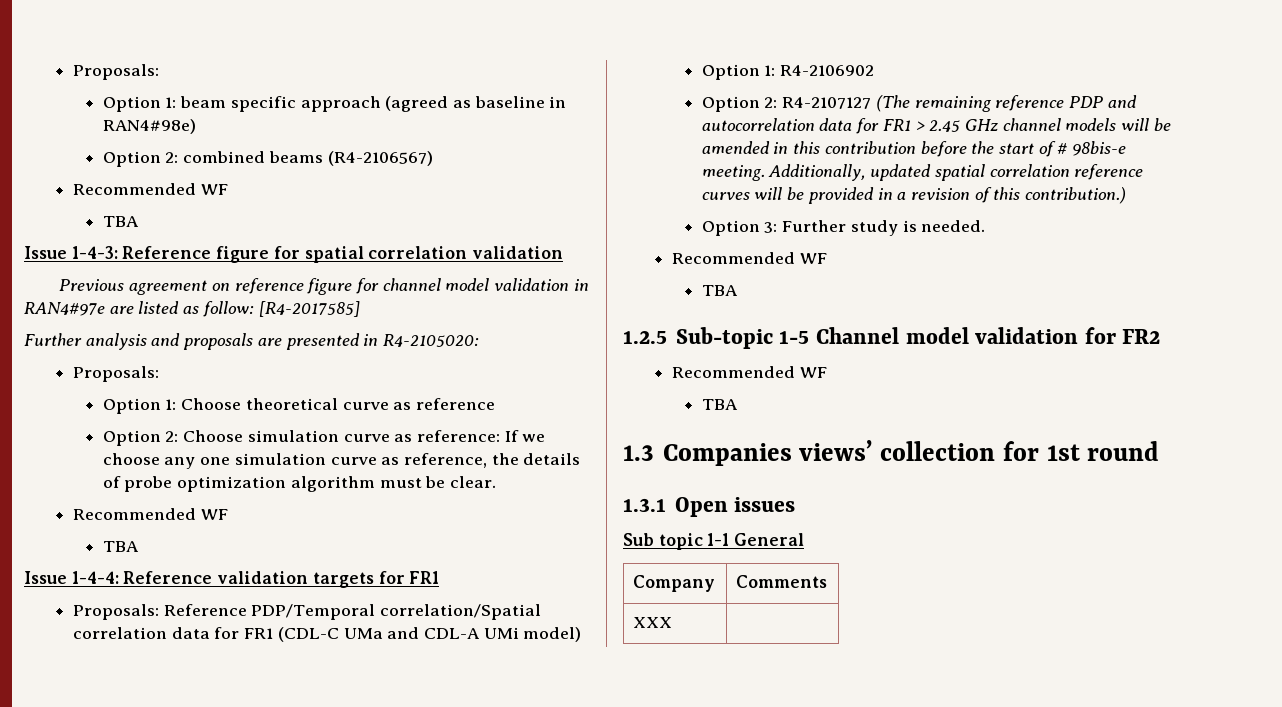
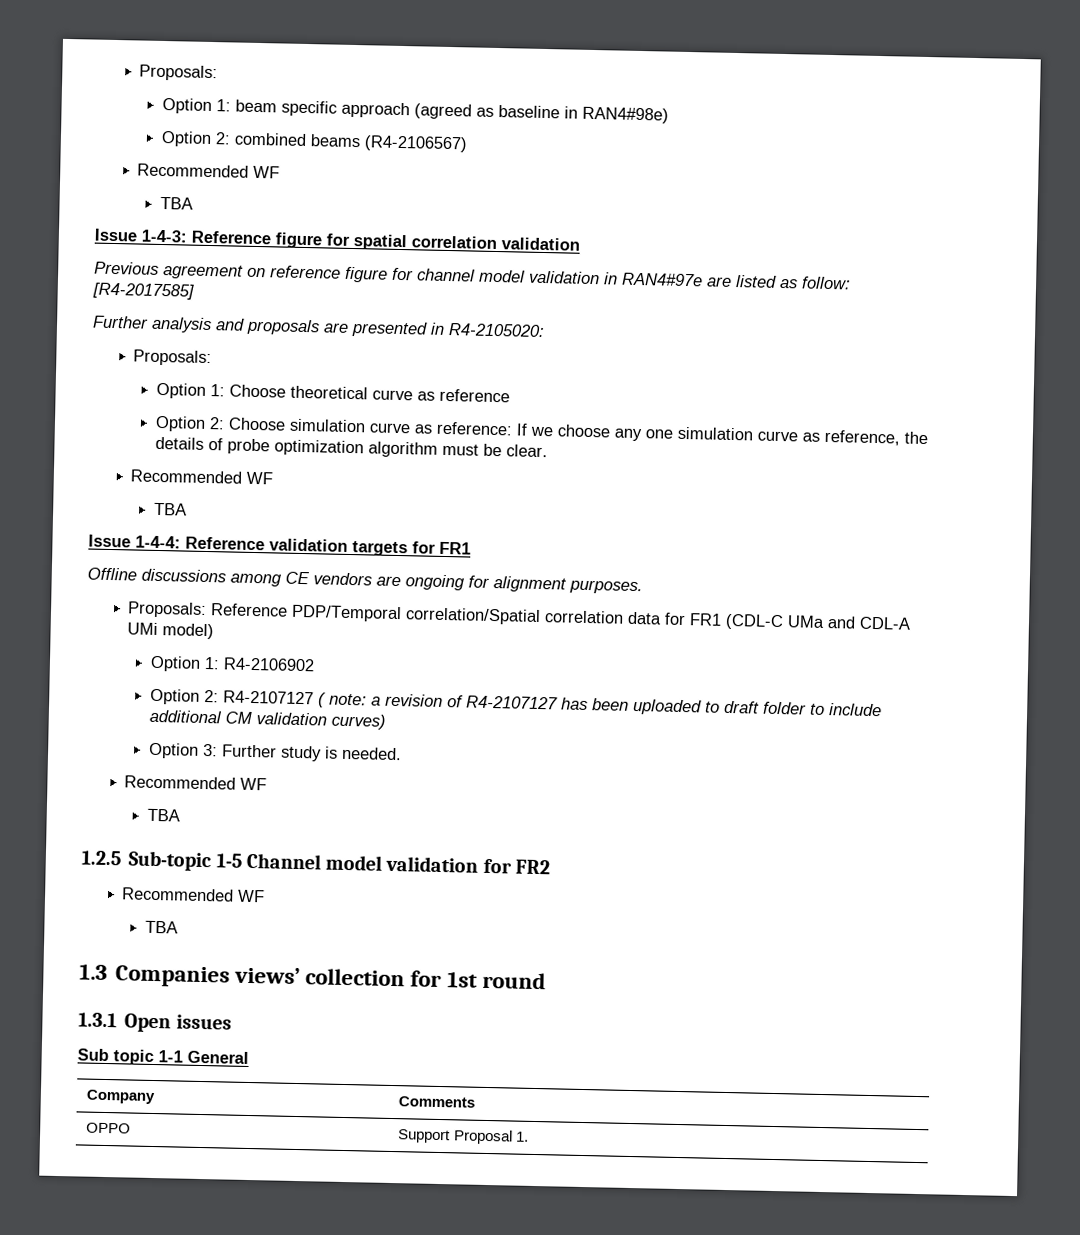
+ Offline discussions among CE vendors are ongoing for alignment purposes.
- Option 2: R4-2107127 (The remaining reference PDP and autocorrelation data for FR1 > 2.45 GHz channel models will be amended in this contribution before the start of # 98bis-e meeting. Additionally, updated spatial correlation reference curves will be provided in a revision of this contribution.)
+ Option 2: R4-2107127 ( note: a revision of R4-2107127 has been uploaded to draft folder to include additional CM validation curves)
- XXX |
+ OPPO | Support Proposal 1.

